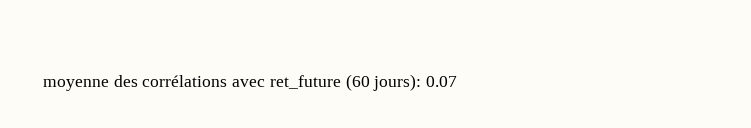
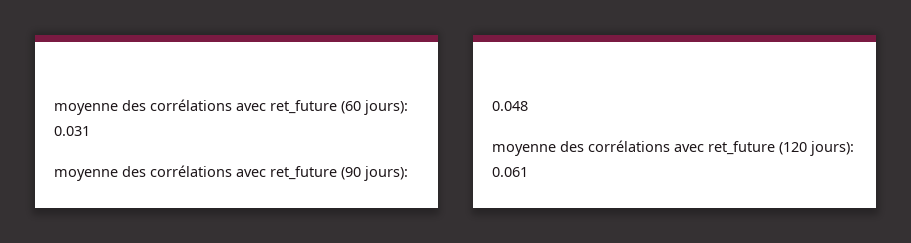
- moyenne des corrélations avec ret_future (60 jours): 0.07
+ moyenne des corrélations avec ret_future (60 jours): 0.031
+ moyenne des corrélations avec ret_future (90 jours): 0.048
+ moyenne des corrélations avec ret_future (120 jours): 0.061

